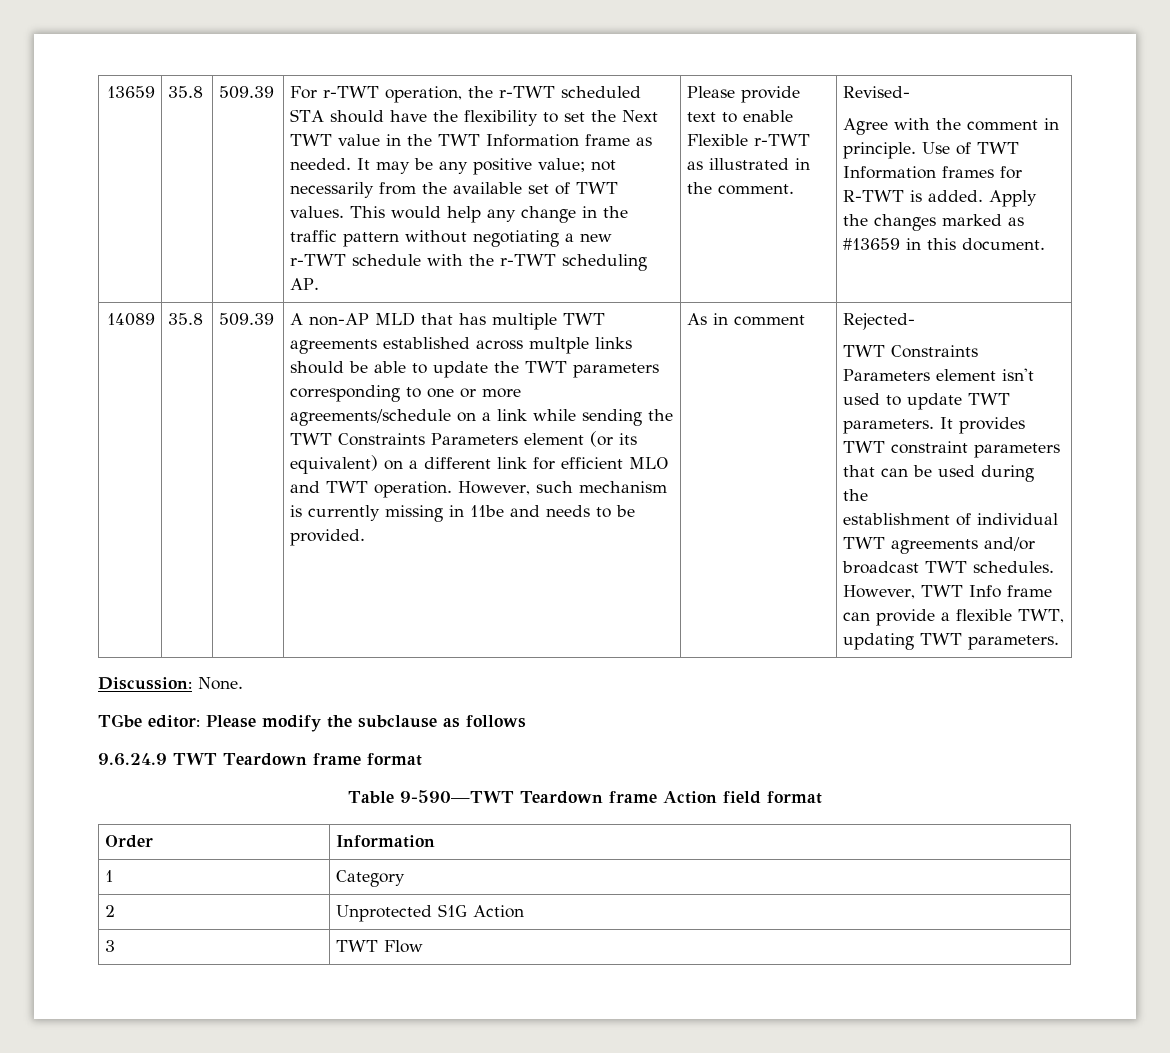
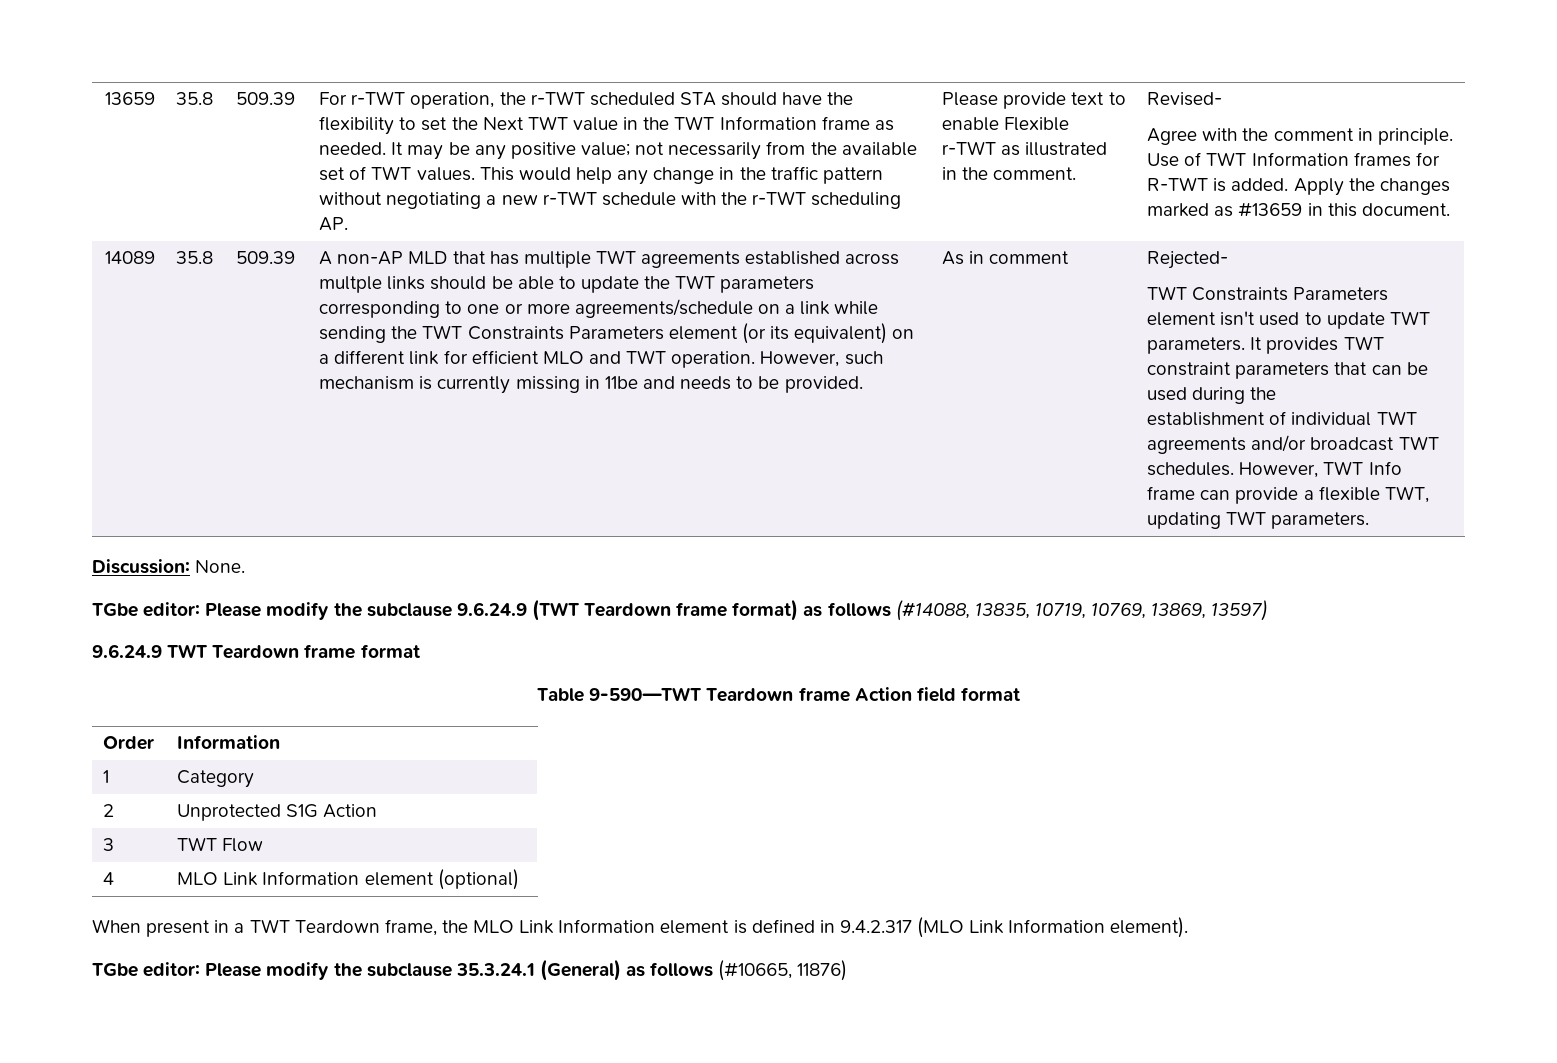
- TGbe editor: Please modify the subclause as follows
+ TGbe editor: Please modify the subclause 9.6.24.9 (TWT Teardown frame format) as follows (#14088, 13835, 10719, 10769, 13869, 13597)
+ 4 | MLO Link Information element (optional)
+ When present in a TWT Teardown frame, the MLO Link Information element is defined in 9.4.2.317 (MLO Link Information element).
+ TGbe editor: Please modify the subclause 35.3.24.1 (General) as follows (#10665, 11876)

